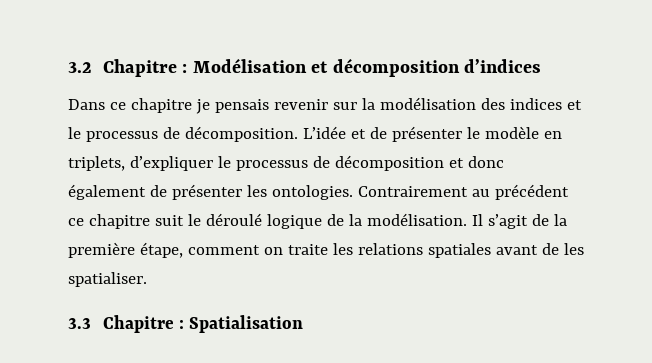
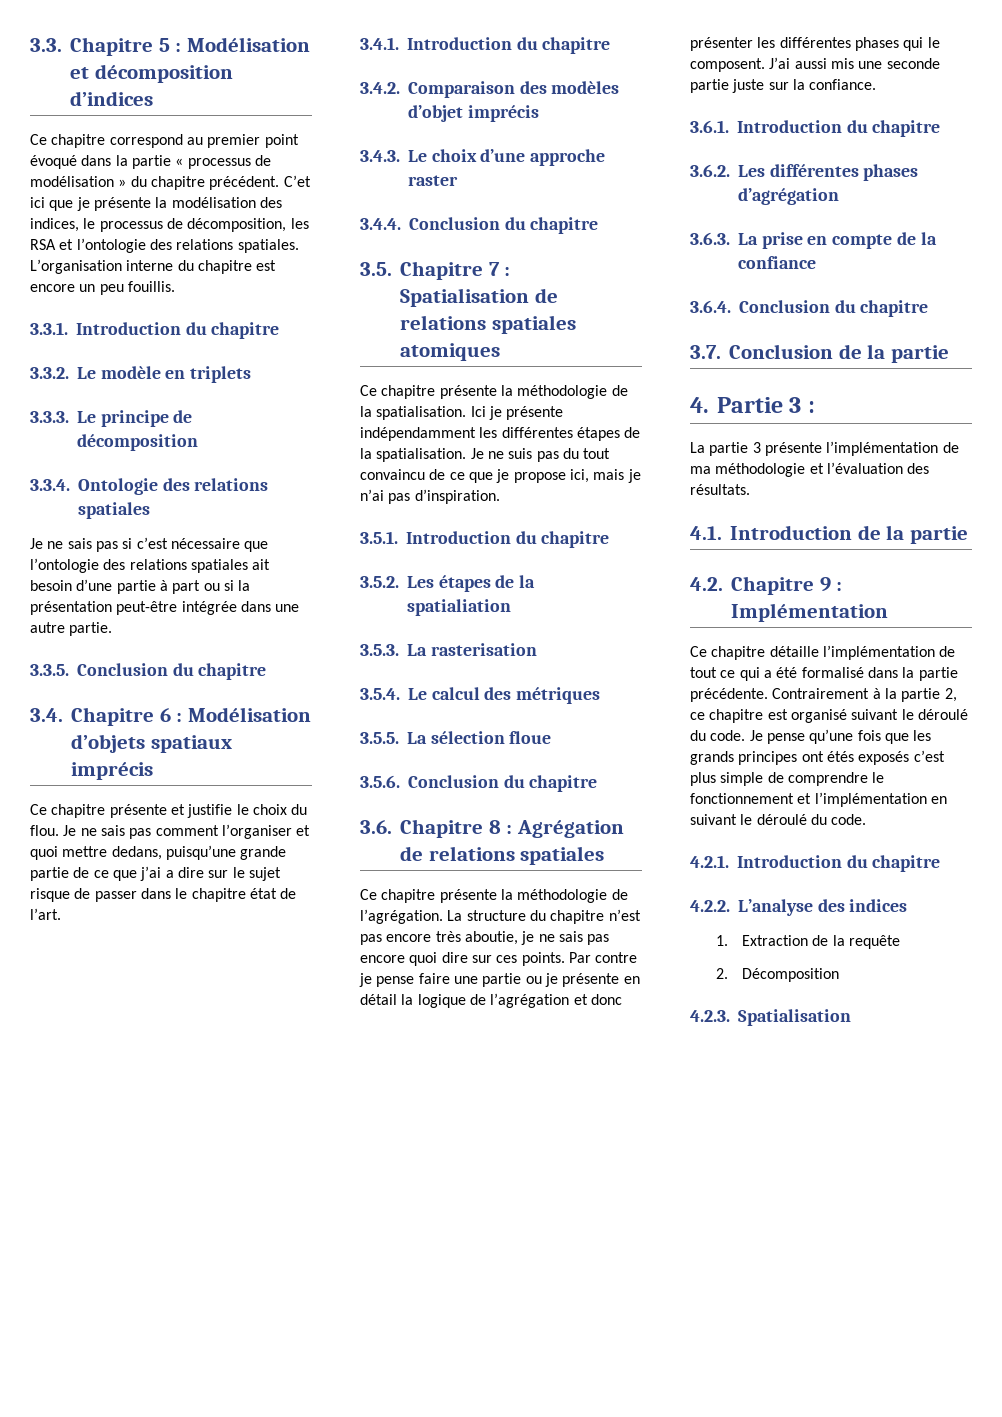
- 3.2 Chapitre : Modélisation et décomposition d’indices
+ 3.3. Chapitre 5 : Modélisation et décomposition d’indices
- Dans ce chapitre je pensais revenir sur la modélisation des indices et le processus de décomposition. L’idée et de présenter le modèle en triplets, d’expliquer le processus de décomposition et donc également de présenter les ontologies. Contrairement au précédent ce chapitre suit le déroulé logique de la modélisation. Il s’agit de la première étape, comment on traite les relations spatiales avant de les spatialiser.
- 3.3 Chapitre : Spatialisation
+ Ce chapitre correspond au premier point évoqué dans la partie « processus de modélisation » du chapitre précédent. C’et ici que je présente la modélisation des indices, le processus de décomposition, les RSA et l’ontologie des relations spatiales. L’organisation interne du chapitre est encore un peu fouillis.
+ 3.3.1. Introduction du chapitre
+ 3.3.2. Le modèle en triplets
+ 3.3.3. Le principe de décomposition
+ 3.3.4. Ontologie des relations spatiales
+ Je ne sais pas si c’est nécessaire que l’ontologie des relations spatiales ait besoin d’une partie à part ou si la présentation peut-être intégrée dans une autre partie.
+ 3.3.5. Conclusion du chapitre
+ 3.4. Chapitre 6 : Modélisation d’objets spatiaux imprécis
+ Ce chapitre présente et justifie le choix du flou. Je ne sais pas comment l’organiser et quoi mettre dedans, puisqu’une grande partie de ce que j’ai a dire sur le sujet risque de passer dans le chapitre état de l’art.
+ 3.4.1. Introduction du chapitre
+ 3.4.2. Comparaison des modèles d’objet imprécis
+ 3.4.3. Le choix d’une approche raster
+ 3.4.4. Conclusion du chapitre
+ 3.5. Chapitre 7 : Spatialisation de relations spatiales atomiques
+ Ce chapitre présente la méthodologie de la spatialisation. Ici je présente indépendamment les différentes étapes de la spatialisation. Je ne suis pas du tout convaincu de ce que je propose ici, mais je n’ai pas d’inspiration.
+ 3.5.1. Introduction du chapitre
+ 3.5.2. Les étapes de la spatialiation
+ 3.5.3. La rasterisation
+ 3.5.4. Le calcul des métriques
+ 3.5.5. La sélection floue
+ 3.5.6. Conclusion du chapitre
+ 3.6. Chapitre 8 : Agrégation de relations spatiales
+ Ce chapitre présente la méthodologie de l’agrégation. La structure du chapitre n’est pas encore très aboutie, je ne sais pas encore quoi dire sur ces points. Par contre je pense faire une partie ou je présente en détail la logique de l’agrégation et donc présenter les différentes phases qui le composent. J’ai aussi mis une seconde partie juste sur la confiance.
+ 3.6.1. Introduction du chapitre
+ 3.6.2. Les différentes phases d’agrégation
+ 3.6.3. La prise en compte de la confiance
+ 3.6.4. Conclusion du chapitre
+ 3.7. Conclusion de la partie
+ 4. Partie 3 :
+ La partie 3 présente l’implémentation de ma méthodologie et l’évaluation des résultats.
+ 4.1. Introduction de la partie
+ 4.2. Chapitre 9 : Implémentation
+ Ce chapitre détaille l’implémentation de tout ce qui a été formalisé dans la partie précédente. Contrairement à la partie 2, ce chapitre est organisé suivant le déroulé du code. Je pense qu’une fois que les grands principes ont étés exposés c’est plus simple de comprendre le fonctionnement et l’implémentation en suivant le déroulé du code.
+ 4.2.1. Introduction du chapitre
+ 4.2.2. L’analyse des indices
+ 1. Extraction de la requête
+ 2. Décomposition
+ 4.2.3. Spatialisation

